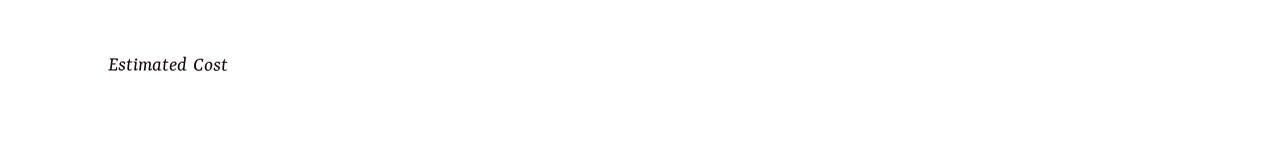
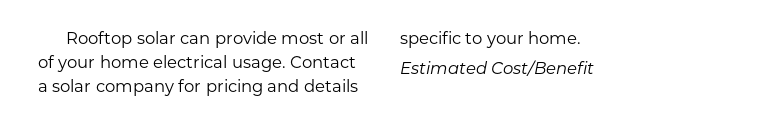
- Estimated Cost
+ Rooftop solar can provide most or all of your home electrical usage. Contact a solar company for pricing and details specific to your home.
+ Estimated Cost/Benefit

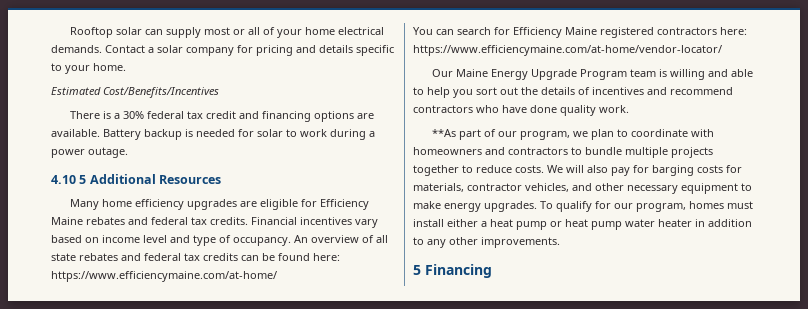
- Rooftop solar can provide most or all of your home electrical usage.
+ Rooftop solar can supply most or all of your home electrical demands.
- Estimated Cost/Benefit
+ Estimated Cost/Benefits/Incentives
+ There is a 30% federal tax credit and financing options are available. Battery backup is needed for solar to work during a power outage.
+ 4.10 5 Additional Resources
+ Many home efficiency upgrades are eligible for Efficiency Maine rebates and federal tax credits. Financial incentives vary based on income level and type of occupancy. An overview of all state rebates and federal tax credits can be found here: https://www.efficiencymaine.com/at-home/
+ You can search for Efficiency Maine registered contractors here: https://www.efficiencymaine.com/at-home/vendor-locator/
+ Our Maine Energy Upgrade Program team is willing and able to help you sort out the details of incentives and recommend contractors who have done quality work.
+ **As part of our program, we plan to coordinate with homeowners and contractors to bundle multiple projects together to reduce costs. We will also pay for barging costs for materials, contractor vehicles, and other necessary equipment to make energy upgrades. To qualify for our program, homes must install either a heat pump or heat pump water heater in addition to any other improvements.
+ 5 Financing

